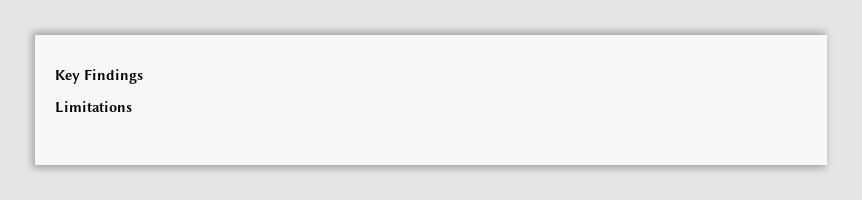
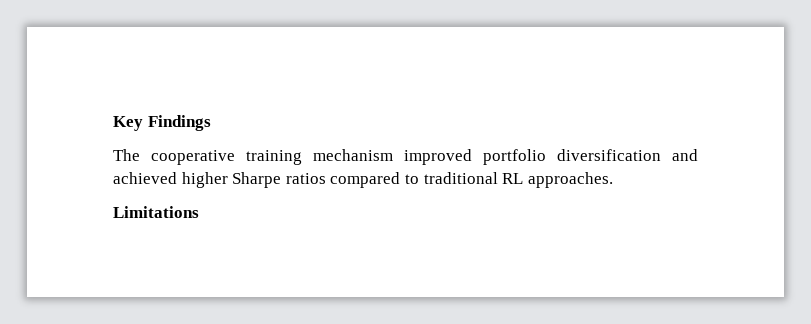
+ The cooperative training mechanism improved portfolio diversification and achieved higher Sharpe ratios compared to traditional RL approaches.

